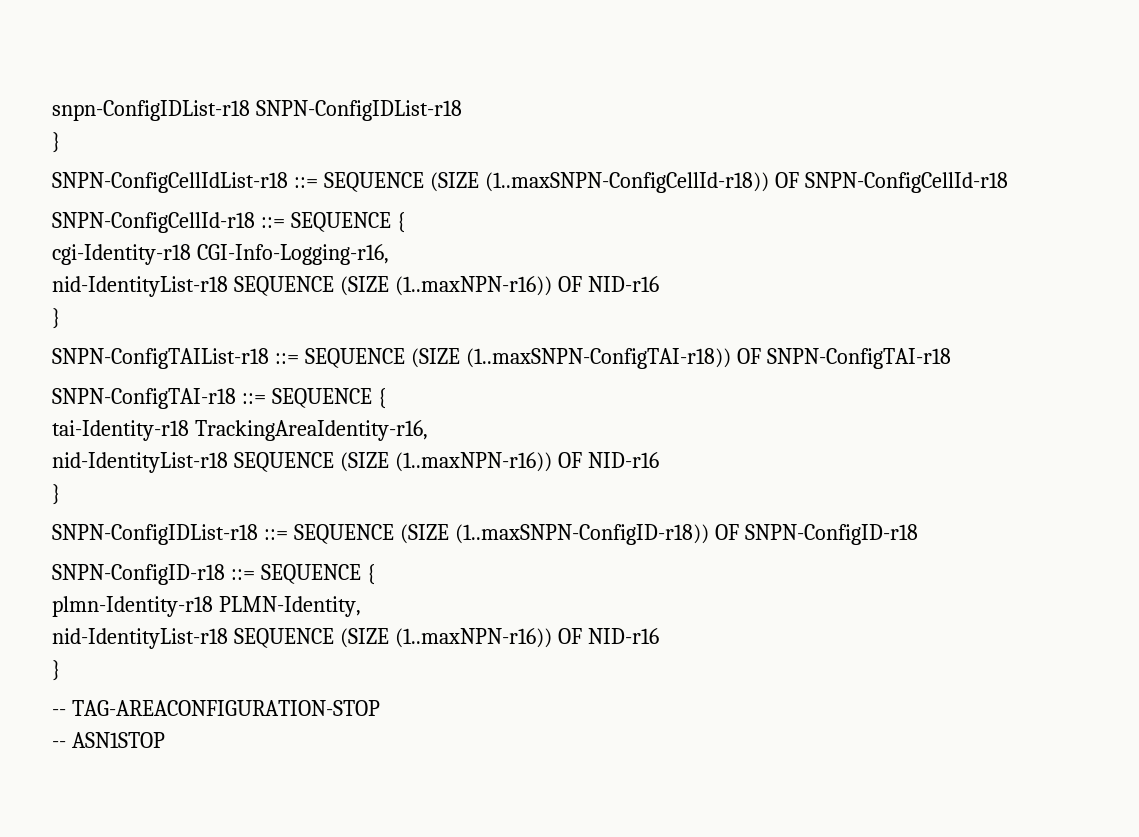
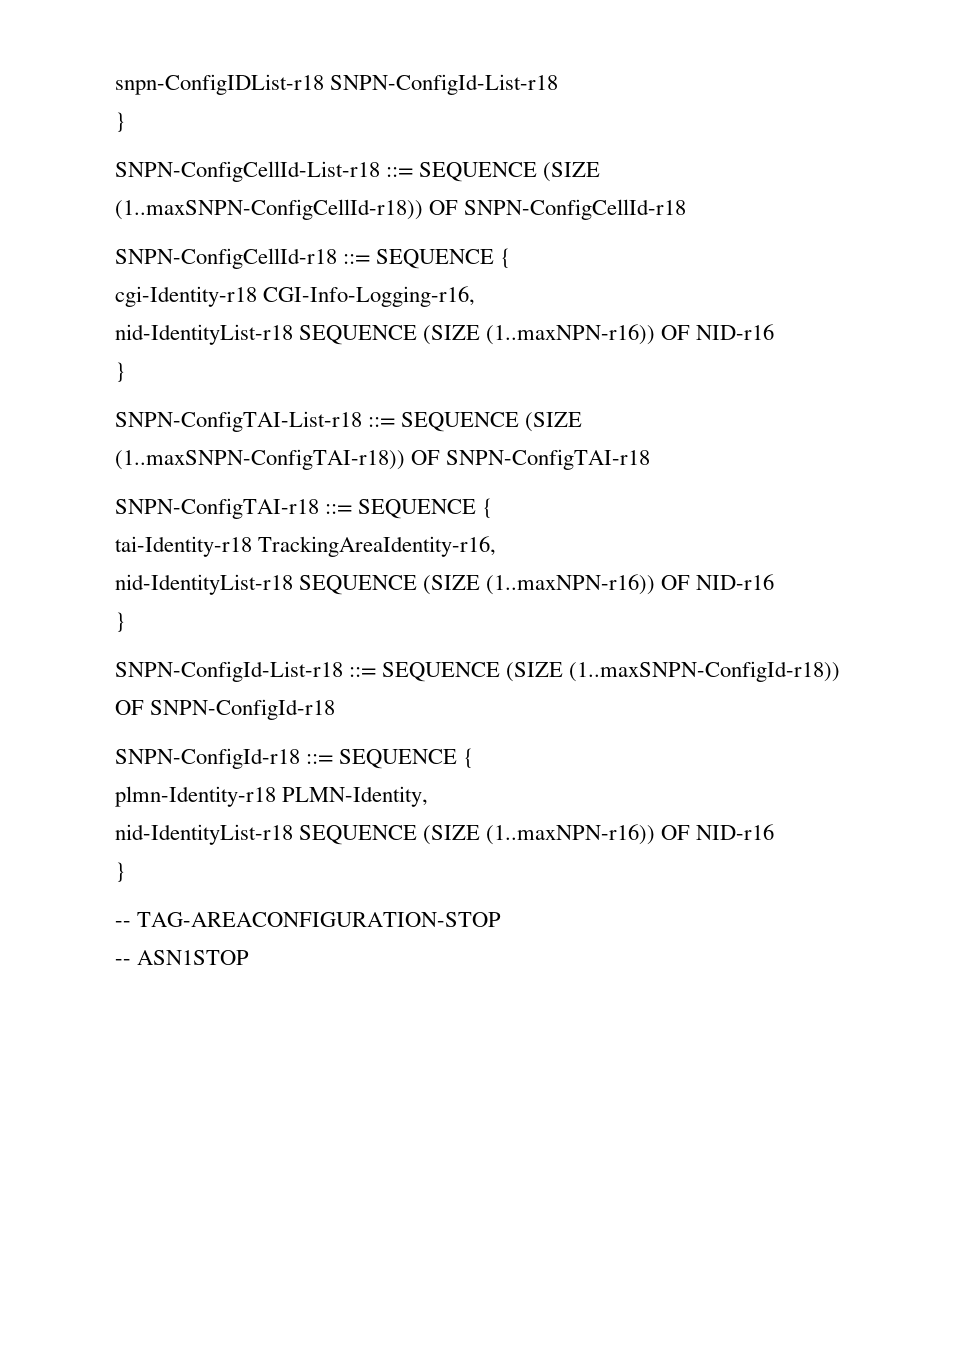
- snpn-ConfigIDList-r18 SNPN-ConfigIDList-r18
+ snpn-ConfigIDList-r18 SNPN-ConfigId-List-r18
  }
- SNPN-ConfigCellIdList-r18 ::= SEQUENCE (SIZE (1..maxSNPN-ConfigCellId-r18)) OF SNPN-ConfigCellId-r18
+ SNPN-ConfigCellId-List-r18 ::= SEQUENCE (SIZE (1..maxSNPN-ConfigCellId-r18)) OF SNPN-ConfigCellId-r18
- SNPN-ConfigTAIList-r18 ::= SEQUENCE (SIZE (1..maxSNPN-ConfigTAI-r18)) OF SNPN-ConfigTAI-r18
+ SNPN-ConfigTAI-List-r18 ::= SEQUENCE (SIZE (1..maxSNPN-ConfigTAI-r18)) OF SNPN-ConfigTAI-r18
- SNPN-ConfigIDList-r18 ::= SEQUENCE (SIZE (1..maxSNPN-ConfigID-r18)) OF SNPN-ConfigID-r18
- SNPN-ConfigID-r18 ::= SEQUENCE {
+ SNPN-ConfigId-List-r18 ::= SEQUENCE (SIZE (1..maxSNPN-ConfigId-r18)) OF SNPN-ConfigId-r18
+ SNPN-ConfigId-r18 ::= SEQUENCE {

